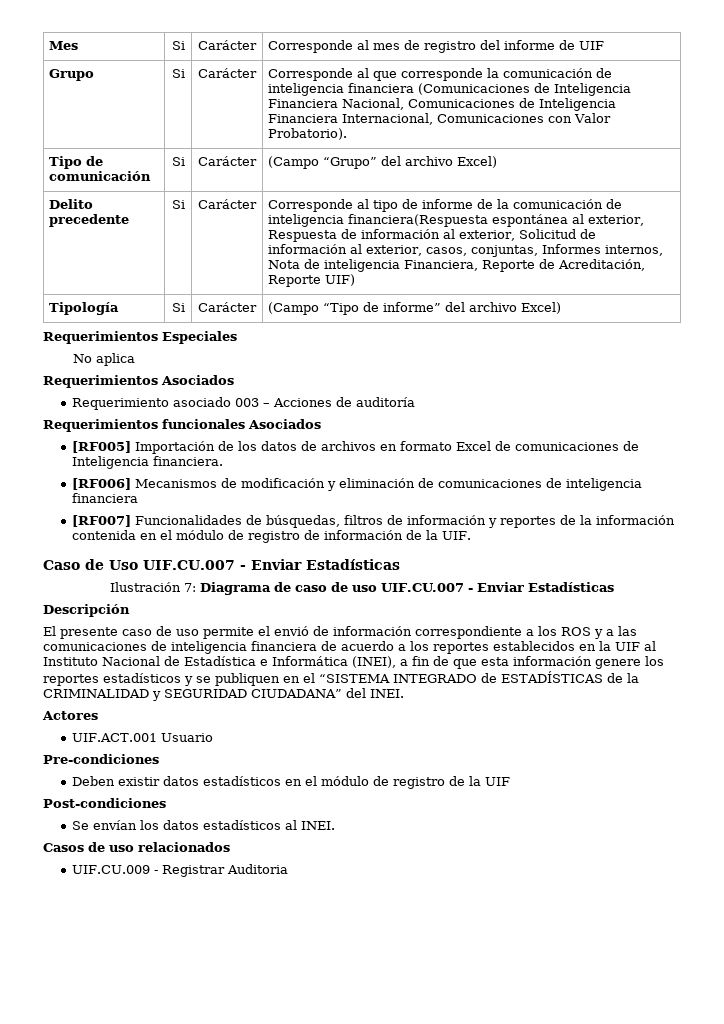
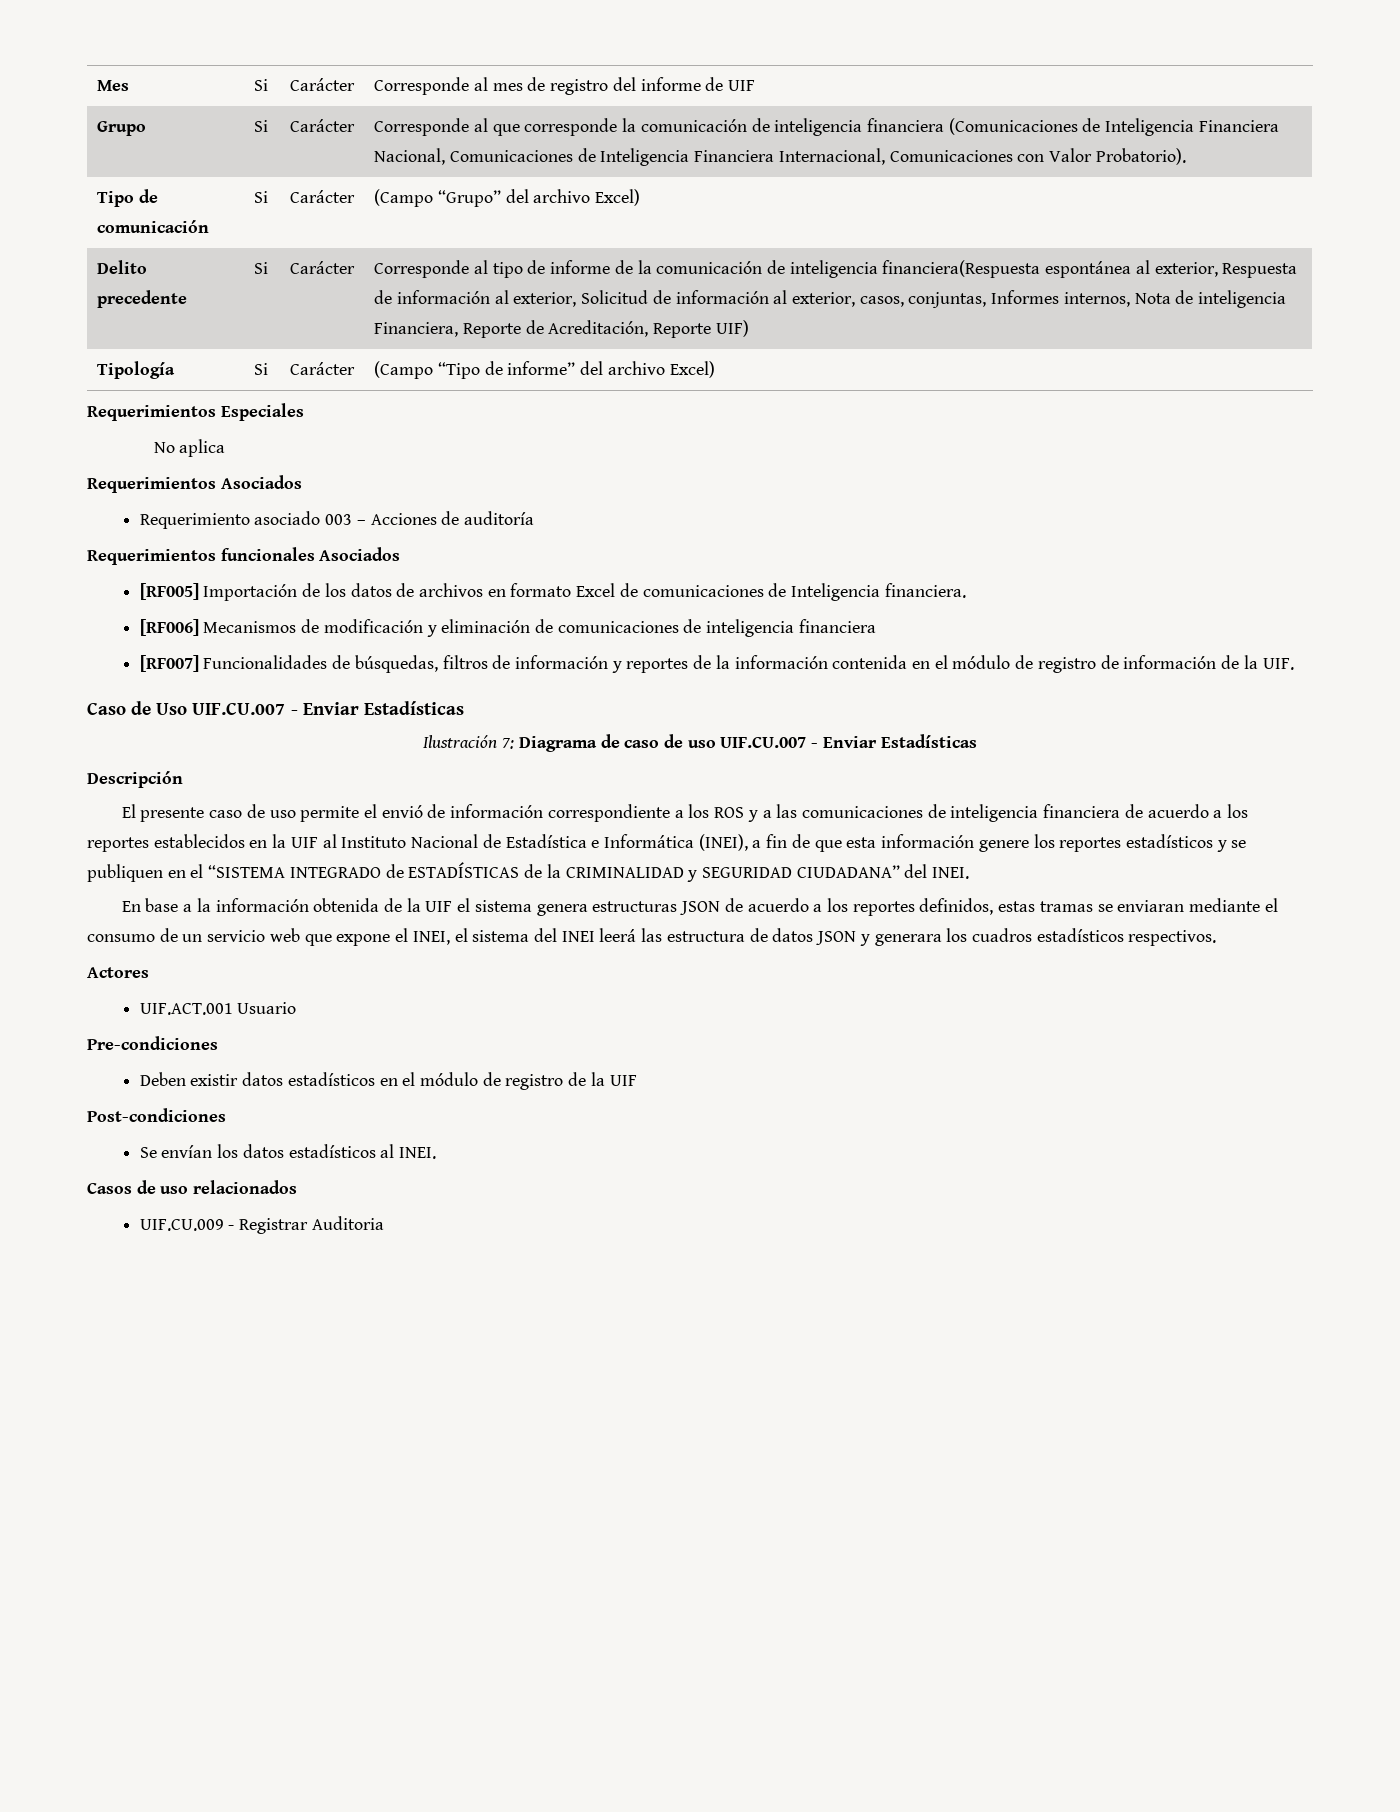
+ En base a la información obtenida de la UIF el sistema genera estructuras JSON de acuerdo a los reportes definidos, estas tramas se enviaran mediante el consumo de un servicio web que expone el INEI, el sistema del INEI leerá las estructura de datos JSON y generara los cuadros estadísticos respectivos.

